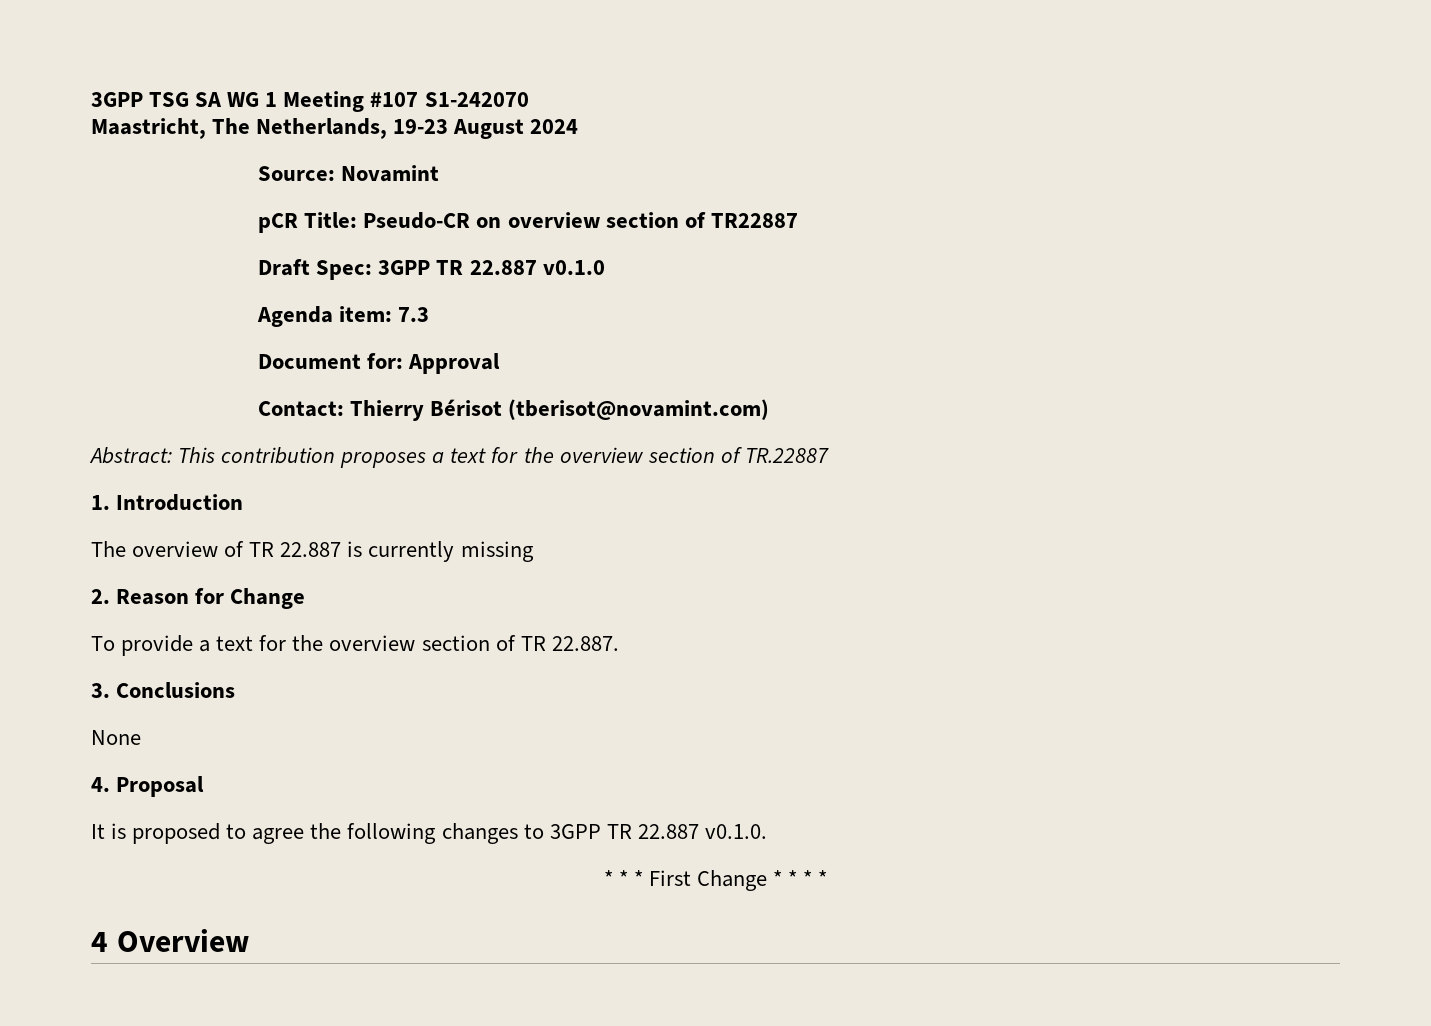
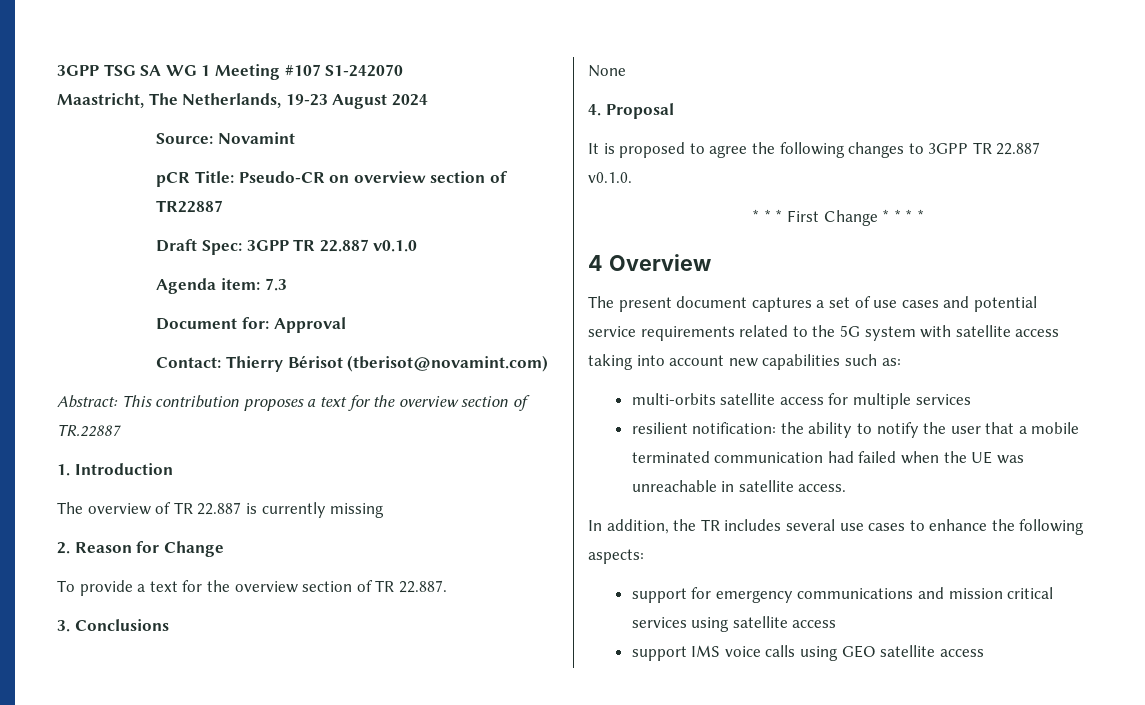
+ The present document captures a set of use cases and potential service requirements related to the 5G system with satellite access taking into account new capabilities such as:
+ multi-orbits satellite access for multiple services
+ resilient notification: the ability to notify the user that a mobile terminated communication had failed when the UE was unreachable in satellite access.
+ In addition, the TR includes several use cases to enhance the following aspects:
+ support for emergency communications and mission critical services using satellite access
+ support IMS voice calls using GEO satellite access

